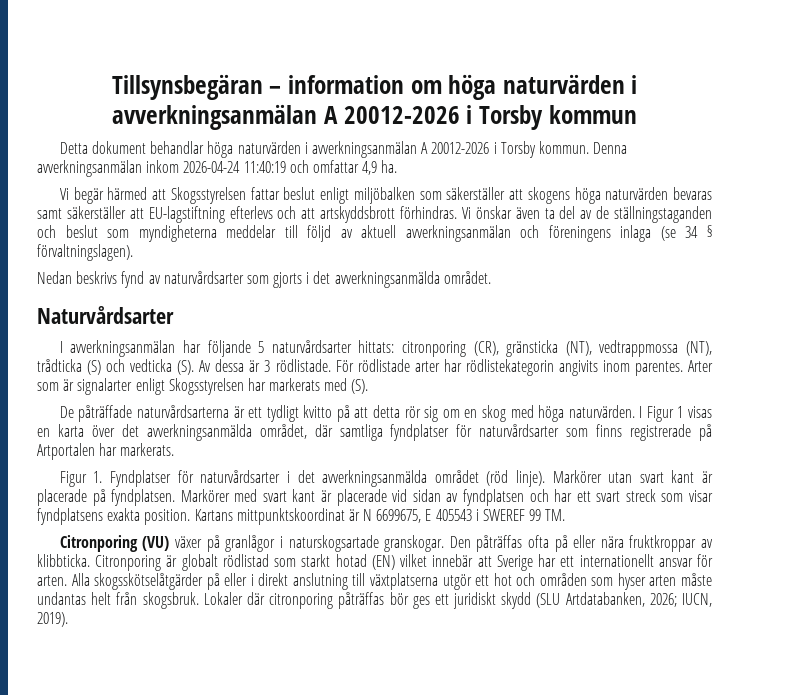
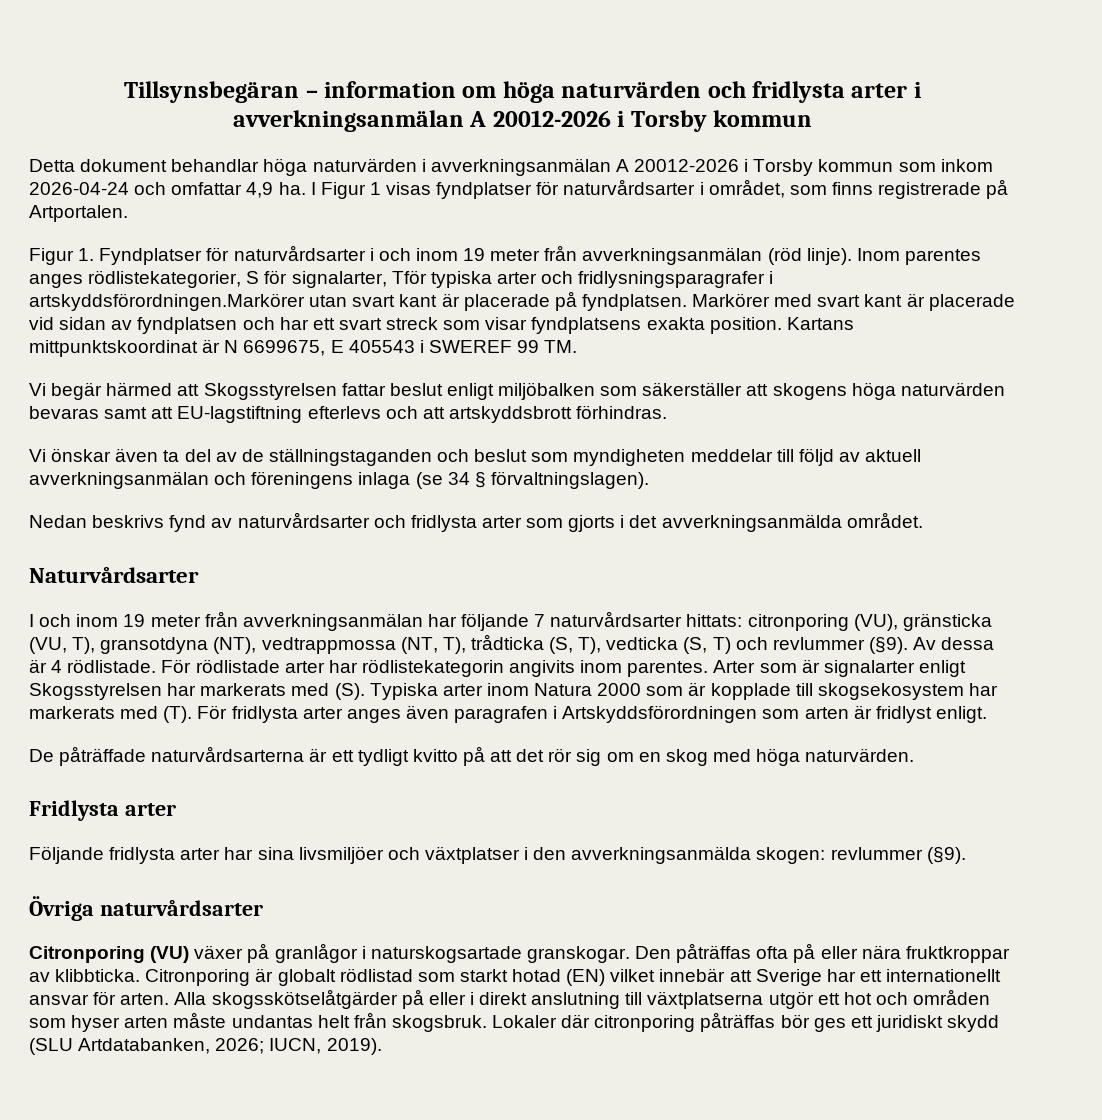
- Tillsynsbegäran – information om höga naturvärden i avverkningsanmälan A 20012-2026 i Torsby kommun
+ Tillsynsbegäran – information om höga naturvärden och fridlysta arter i avverkningsanmälan A 20012-2026 i Torsby kommun
- Detta dokument behandlar höga naturvärden i avverkningsanmälan A 20012-2026 i Torsby kommun. Denna avverkningsanmälan inkom 2026-04-24 11:40:19 och omfattar 4,9 ha.
- Vi begär härmed att Skogsstyrelsen fattar beslut enligt miljöbalken som säkerställer att skogens höga naturvärden bevaras samt säkerställer att EU-lagstiftning efterlevs och att artskyddsbrott förhindras. Vi önskar även ta del av de ställningstaganden och beslut som myndigheterna meddelar till följd av aktuell avverkningsanmälan och föreningens inlaga (se 34 § förvaltningslagen).
- Nedan beskrivs fynd av naturvårdsarter som gjorts i det avverkningsanmälda området.
- Naturvårdsarter
- I avverkningsanmälan har följande 5 naturvårdsarter hittats: citronporing (CR), gränsticka (NT), vedtrappmossa (NT), trådticka (S) och vedticka (S). Av dessa är 3 rödlistade. För rödlistade arter har rödlistekategorin angivits inom parentes. Arter som är signalarter enligt Skogsstyrelsen har markerats med (S).
- De påträffade naturvårdsarterna är ett tydligt kvitto på att detta rör sig om en skog med höga naturvärden. I Figur 1 visas en karta över det avverkningsanmälda området, där samtliga fyndplatser för naturvårdsarter som finns registrerade på Artportalen har markerats.
+ Detta dokument behandlar höga naturvärden i avverkningsanmälan A 20012-2026 i Torsby kommun som inkom 2026-04-24 och omfattar 4,9 ha. I Figur 1 visas fyndplatser för naturvårdsarter i området, som finns registrerade på Artportalen.
- Figur 1. Fyndplatser för naturvårdsarter i det avverkningsanmälda området (röd linje). Markörer utan svart kant är placerade på fyndplatsen.
+ Figur 1. Fyndplatser för naturvårdsarter i och inom 19 meter från avverkningsanmälan (röd linje). Inom parentes anges rödlistekategorier, S för signalarter, Tför typiska arter och fridlysningsparagrafer i artskyddsförordningen.Markörer utan svart kant är placerade på fyndplatsen.
+ Vi begär härmed att Skogsstyrelsen fattar beslut enligt miljöbalken som säkerställer att skogens höga naturvärden bevaras samt att EU-lagstiftning efterlevs och att artskyddsbrott förhindras.
+ Vi önskar även ta del av de ställningstaganden och beslut som myndigheten meddelar till följd av aktuell avverkningsanmälan och föreningens inlaga (se 34 § förvaltningslagen).
+ Nedan beskrivs fynd av naturvårdsarter och fridlysta arter som gjorts i det avverkningsanmälda området.
+ Naturvårdsarter
+ I och inom 19 meter från avverkningsanmälan har följande 7 naturvårdsarter hittats: citronporing (VU), gränsticka (VU, T), gransotdyna (NT), vedtrappmossa (NT, T), trådticka (S, T), vedticka (S, T) och revlummer (§9). Av dessa är 4 rödlistade. För rödlistade arter har rödlistekategorin angivits inom parentes. Arter som är signalarter enligt Skogsstyrelsen har markerats med (S). Typiska arter inom Natura 2000 som är kopplade till skogsekosystem har markerats med (T). För fridlysta arter anges även paragrafen i Artskyddsförordningen som arten är fridlyst enligt.
+ De påträffade naturvårdsarterna är ett tydligt kvitto på att det rör sig om en skog med höga naturvärden.
+ Fridlysta arter
+ Följande fridlysta arter har sina livsmiljöer och växtplatser i den avverkningsanmälda skogen: revlummer (§9).
+ Övriga naturvårdsarter

